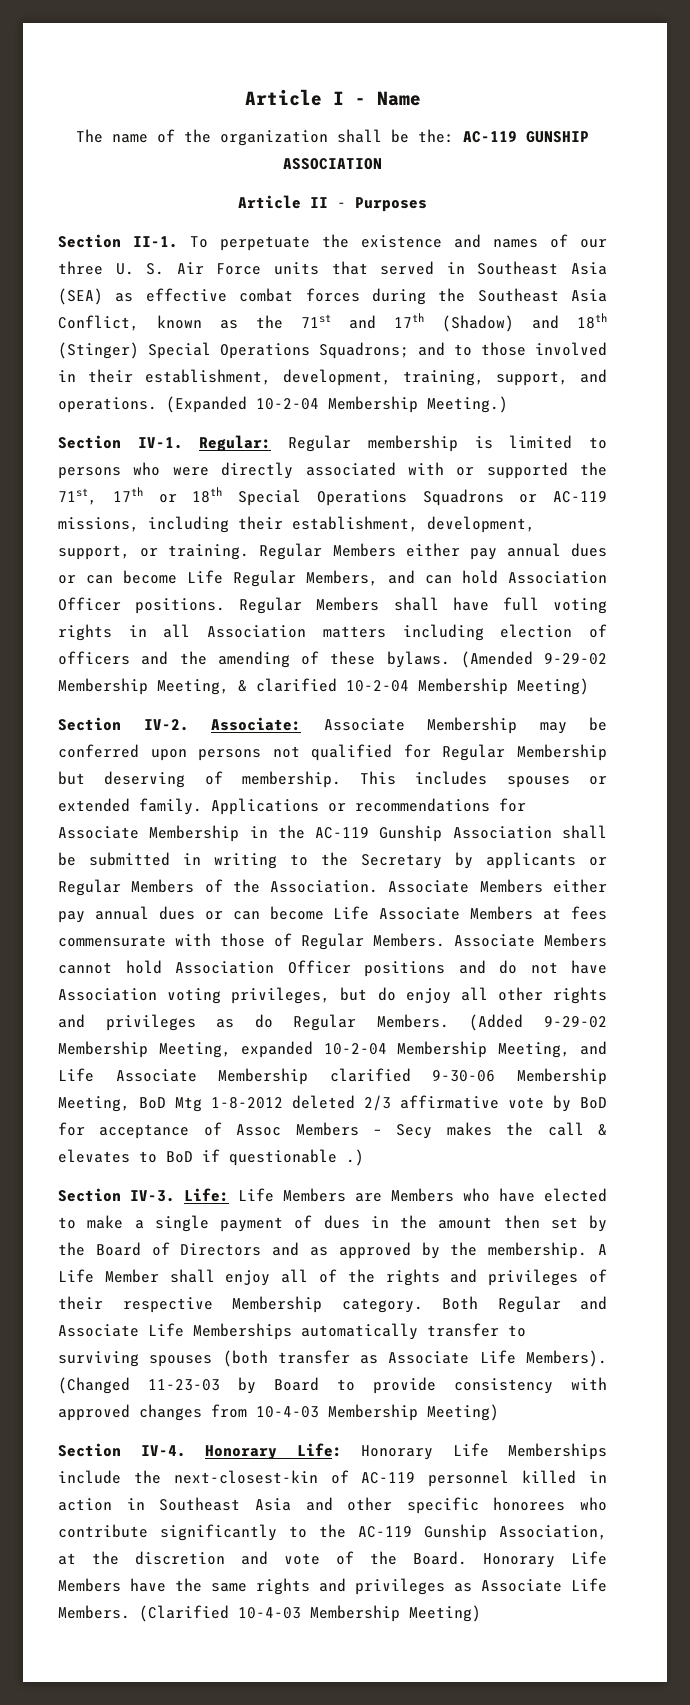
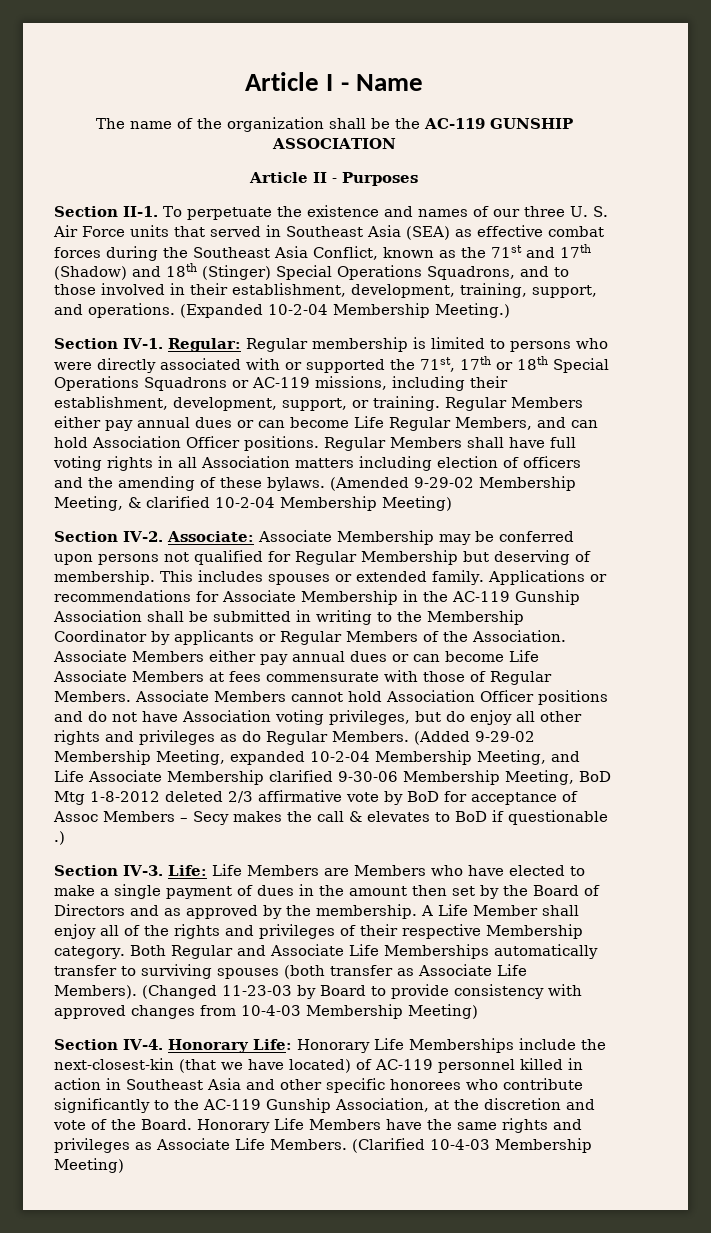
- The name of the organization shall be the: AC-119 GUNSHIP ASSOCIATION
+ The name of the organization shall be the AC-119 GUNSHIP ASSOCIATION
- To perpetuate the existence and names of our three U. S. Air Force units that served in Southeast Asia (SEA) as effective combat forces during the Southeast Asia Conflict, known as the 71st and 17th (Shadow) and 18th (Stinger) Special Operations Squadrons; and to those involved in their establishment, development, training, support, and operations.
+ To perpetuate the existence and names of our three U. S. Air Force units that served in Southeast Asia (SEA) as effective combat forces during the Southeast Asia Conflict, known as the 71st and 17th (Shadow) and 18th (Stinger) Special Operations Squadrons, and to those involved in their establishment, development, training, support, and operations.
- Applications or recommendations for Associate Membership in the AC-119 Gunship Association shall be submitted in writing to the Secretary by applicants or Regular Members of the Association.
+ Applications or recommendations for Associate Membership in the AC-119 Gunship Association shall be submitted in writing to the Membership Coordinator by applicants or Regular Members of the Association.
- Honorary Life: Honorary Life Memberships include the next-closest-kin of AC-119 personnel killed in action in Southeast Asia and other specific honorees who contribute significantly to the AC-119 Gunship Association, at the discretion and vote of the Board.
+ Honorary Life: Honorary Life Memberships include the next-closest-kin (that we have located) of AC-119 personnel killed in action in Southeast Asia and other specific honorees who contribute significantly to the AC-119 Gunship Association, at the discretion and vote of the Board.

